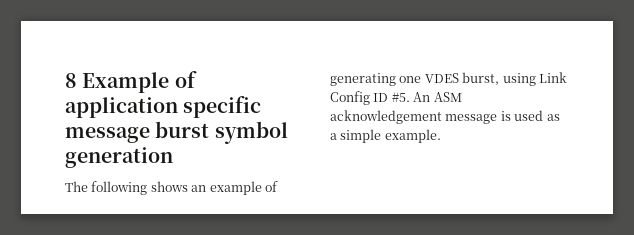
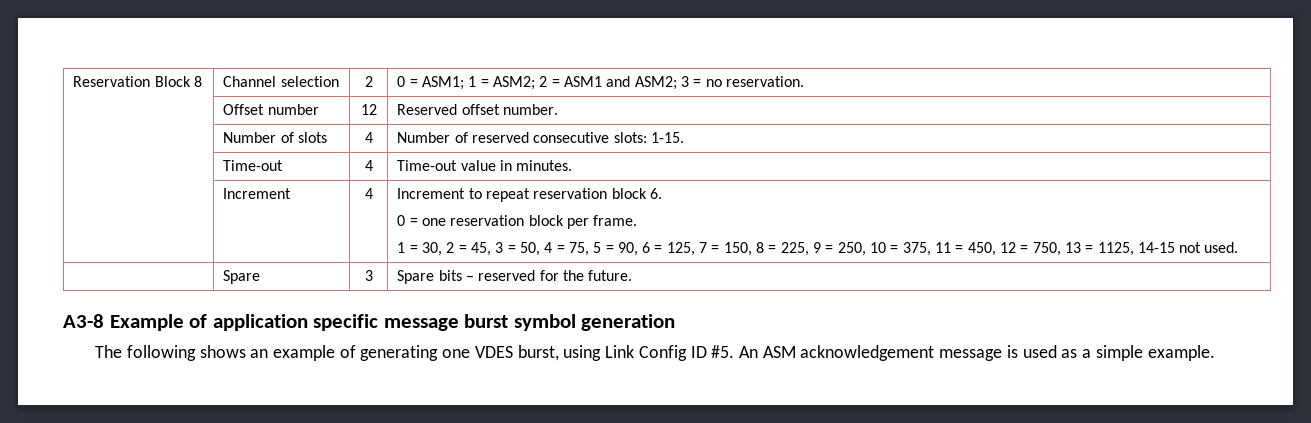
- 8 Example of application specific message burst symbol generation
+ Reservation Block 8 | Channel selection | 2 | 0 = ASM1; 1 = ASM2; 2 = ASM1 and ASM2; 3 = no reservation.
+ | Offset number | 12 | Reserved offset number.
+ | Number of slots | 4 | Number of reserved consecutive slots: 1-15.
+ | Time-out | 4 | Time-out value in minutes.
+ | Increment | 4 | Increment to repeat reservation block 6.
+ 0 = one reservation block per frame.
+ 1 = 30, 2 = 45, 3 = 50, 4 = 75, 5 = 90, 6 = 125, 7 = 150, 8 = 225, 9 = 250, 10 = 375, 11 = 450, 12 = 750, 13 = 1125, 14-15 not used.
+ | Spare | 3 | Spare bits – reserved for the future.
+ A3-8 Example of application specific message burst symbol generation

